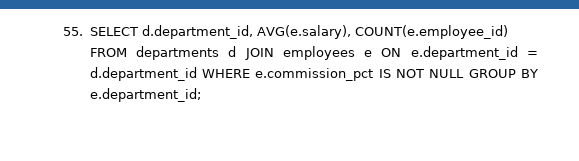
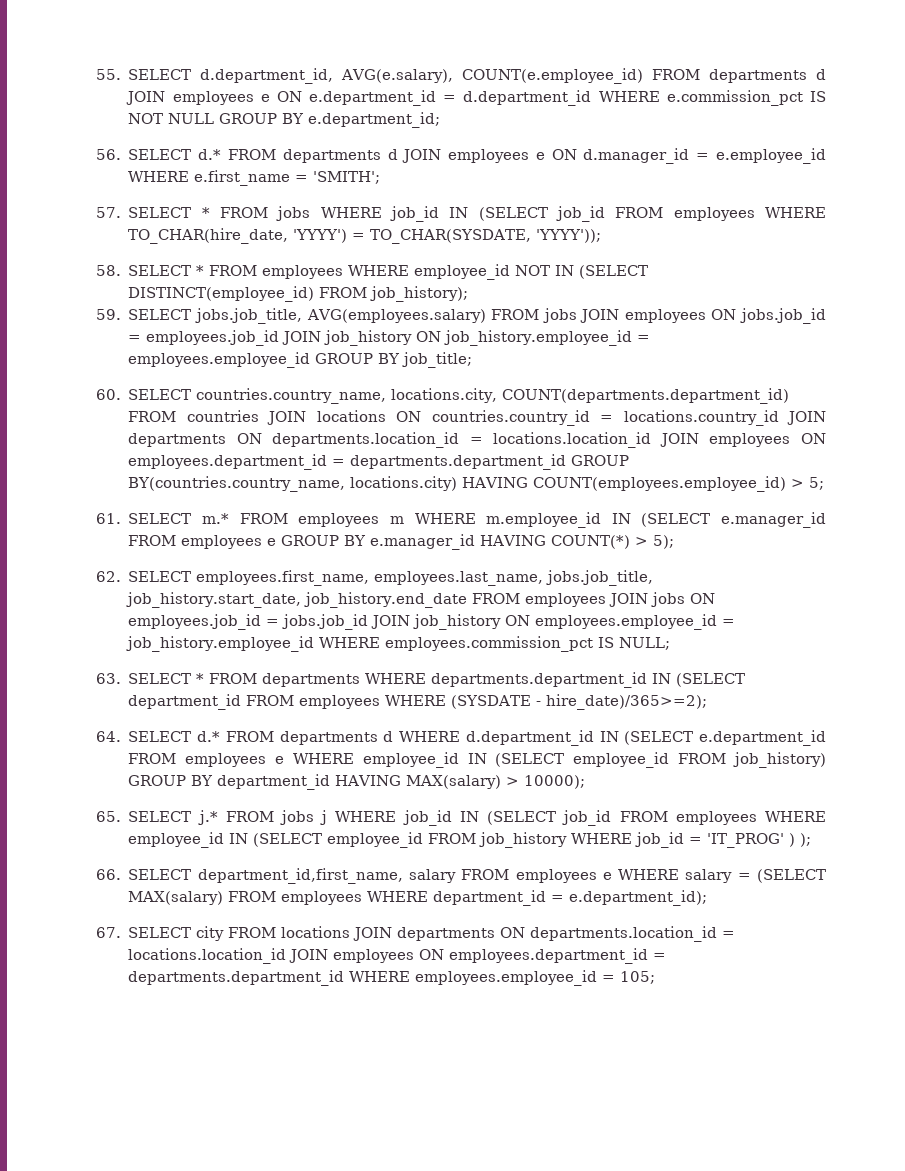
+ 56. SELECT d.* FROM departments d JOIN employees e ON d.manager_id = e.employee_id WHERE e.first_name = 'SMITH';
+ 57. SELECT * FROM jobs WHERE job_id IN (SELECT job_id FROM employees WHERE TO_CHAR(hire_date, 'YYYY') = TO_CHAR(SYSDATE, 'YYYY'));
+ 58. SELECT * FROM employees WHERE employee_id NOT IN (SELECT DISTINCT(employee_id) FROM job_history);
+ 59. SELECT jobs.job_title, AVG(employees.salary) FROM jobs JOIN employees ON jobs.job_id = employees.job_id JOIN job_history ON job_history.employee_id = employees.employee_id GROUP BY job_title;
+ 60. SELECT countries.country_name, locations.city, COUNT(departments.department_id) FROM countries JOIN locations ON countries.country_id = locations.country_id JOIN departments ON departments.location_id = locations.location_id JOIN employees ON employees.department_id = departments.department_id GROUP BY(countries.country_name, locations.city) HAVING COUNT(employees.employee_id) > 5;
+ 61. SELECT m.* FROM employees m WHERE m.employee_id IN (SELECT e.manager_id FROM employees e GROUP BY e.manager_id HAVING COUNT(*) > 5);
+ 62. SELECT employees.first_name, employees.last_name, jobs.job_title, job_history.start_date, job_history.end_date FROM employees JOIN jobs ON employees.job_id = jobs.job_id JOIN job_history ON employees.employee_id = job_history.employee_id WHERE employees.commission_pct IS NULL;
+ 63. SELECT * FROM departments WHERE departments.department_id IN (SELECT department_id FROM employees WHERE (SYSDATE - hire_date)/365>=2);
+ 64. SELECT d.* FROM departments d WHERE d.department_id IN (SELECT e.department_id FROM employees e WHERE employee_id IN (SELECT employee_id FROM job_history) GROUP BY department_id HAVING MAX(salary) > 10000);
+ 65. SELECT j.* FROM jobs j WHERE job_id IN (SELECT job_id FROM employees WHERE employee_id IN (SELECT employee_id FROM job_history WHERE job_id = 'IT_PROG' ) );
+ 66. SELECT department_id,first_name, salary FROM employees e WHERE salary = (SELECT MAX(salary) FROM employees WHERE department_id = e.department_id);
+ 67. SELECT city FROM locations JOIN departments ON departments.location_id = locations.location_id JOIN employees ON employees.department_id = departments.department_id WHERE employees.employee_id = 105;

